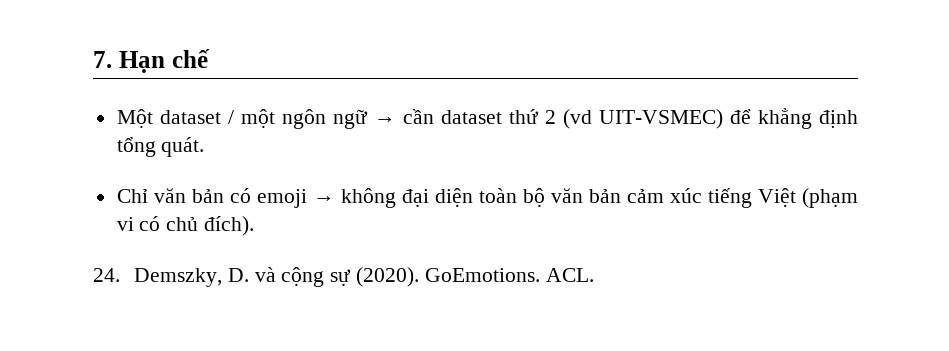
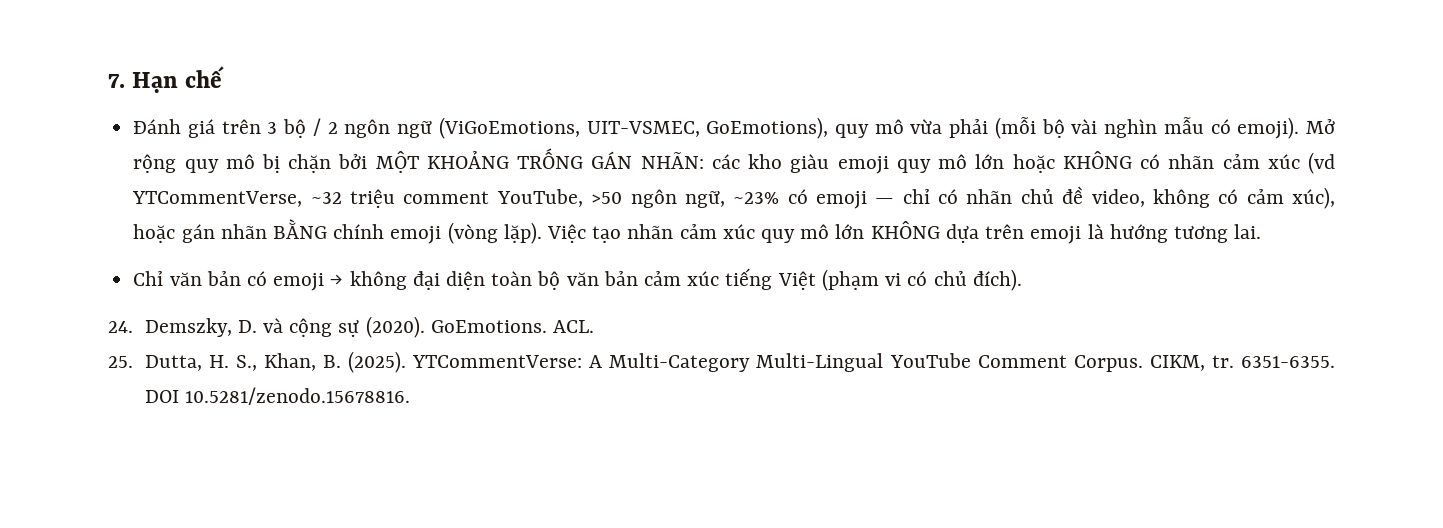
- Một dataset / một ngôn ngữ → cần dataset thứ 2 (vd UIT-VSMEC) để khẳng định tổng quát.
+ Đánh giá trên 3 bộ / 2 ngôn ngữ (ViGoEmotions, UIT-VSMEC, GoEmotions), quy mô vừa phải (mỗi bộ vài nghìn mẫu có emoji). Mở rộng quy mô bị chặn bởi MỘT KHOẢNG TRỐNG GÁN NHÃN: các kho giàu emoji quy mô lớn hoặc KHÔNG có nhãn cảm xúc (vd YTCommentVerse, ~32 triệu comment YouTube, >50 ngôn ngữ, ~23% có emoji — chỉ có nhãn chủ đề video, không có cảm xúc), hoặc gán nhãn BẰNG chính emoji (vòng lặp). Việc tạo nhãn cảm xúc quy mô lớn KHÔNG dựa trên emoji là hướng tương lai.
+ 25. Dutta, H. S., Khan, B. (2025). YTCommentVerse: A Multi-Category Multi-Lingual YouTube Comment Corpus. CIKM, tr. 6351-6355. DOI 10.5281/zenodo.15678816.

